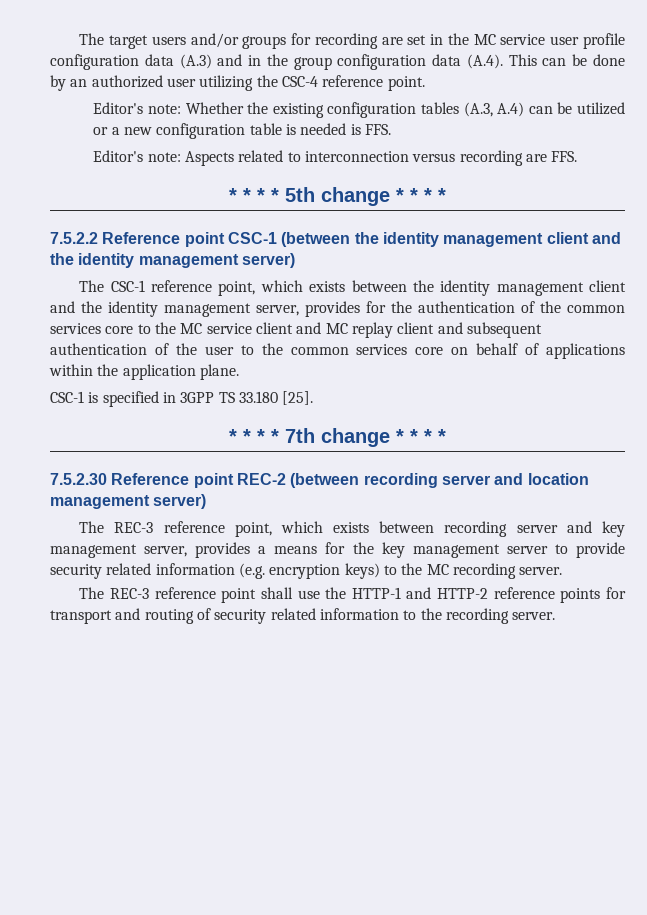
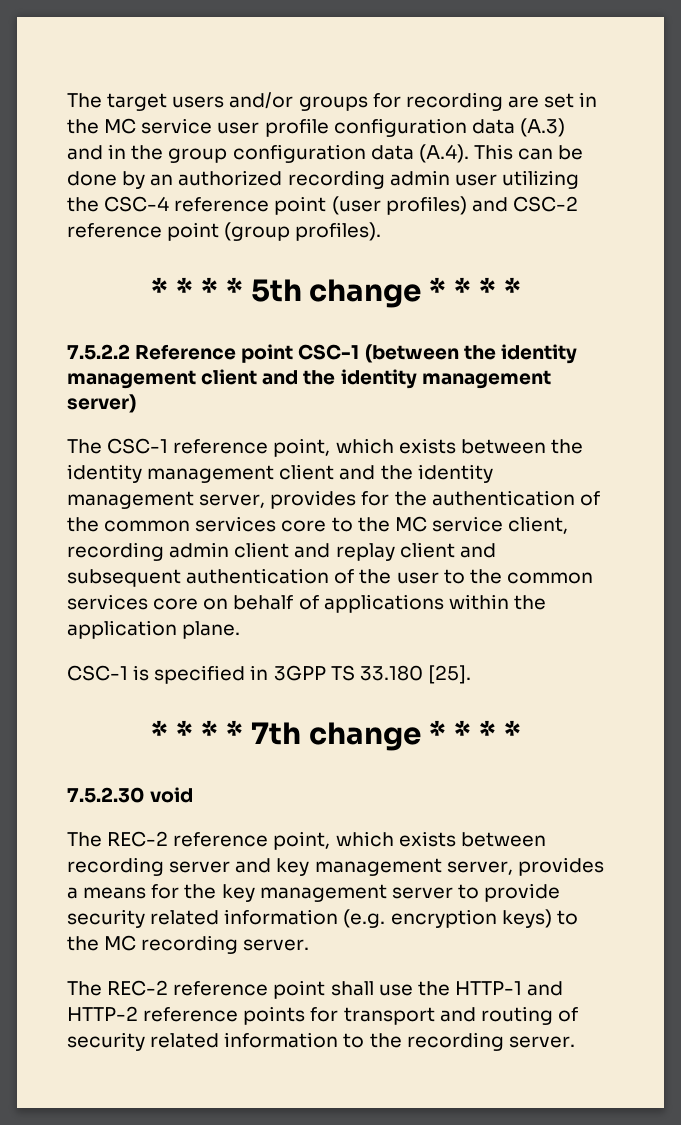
- The target users and/or groups for recording are set in the MC service user profile configuration data (A.3) and in the group configuration data (A.4). This can be done by an authorized user utilizing the CSC-4 reference point.
- Editor's note: Whether the existing configuration tables (A.3, A.4) can be utilized or a new configuration table is needed is FFS.
- Editor's note: Aspects related to interconnection versus recording are FFS.
+ The target users and/or groups for recording are set in the MC service user profile configuration data (A.3) and in the group configuration data (A.4). This can be done by an authorized recording admin user utilizing the CSC-4 reference point (user profiles) and CSC-2 reference point (group profiles).
- The CSC-1 reference point, which exists between the identity management client and the identity management server, provides for the authentication of the common services core to the MC service client and MC replay client and subsequent authentication of the user to the common services core on behalf of applications within the application plane.
+ The CSC-1 reference point, which exists between the identity management client and the identity management server, provides for the authentication of the common services core to the MC service client, recording admin client and replay client and subsequent authentication of the user to the common services core on behalf of applications within the application plane.
- 7.5.2.30 Reference point REC-2 (between recording server and location management server)
- The REC-3 reference point, which exists between recording server and key management server, provides a means for the key management server to provide security related information (e.g. encryption keys) to the MC recording server.
+ 7.5.2.30 void
+ The REC-2 reference point, which exists between recording server and key management server, provides a means for the key management server to provide security related information (e.g. encryption keys) to the MC recording server.
- The REC-3 reference point shall use the HTTP-1 and HTTP-2 reference points for transport and routing of security related information to the recording server.
+ The REC-2 reference point shall use the HTTP-1 and HTTP-2 reference points for transport and routing of security related information to the recording server.

